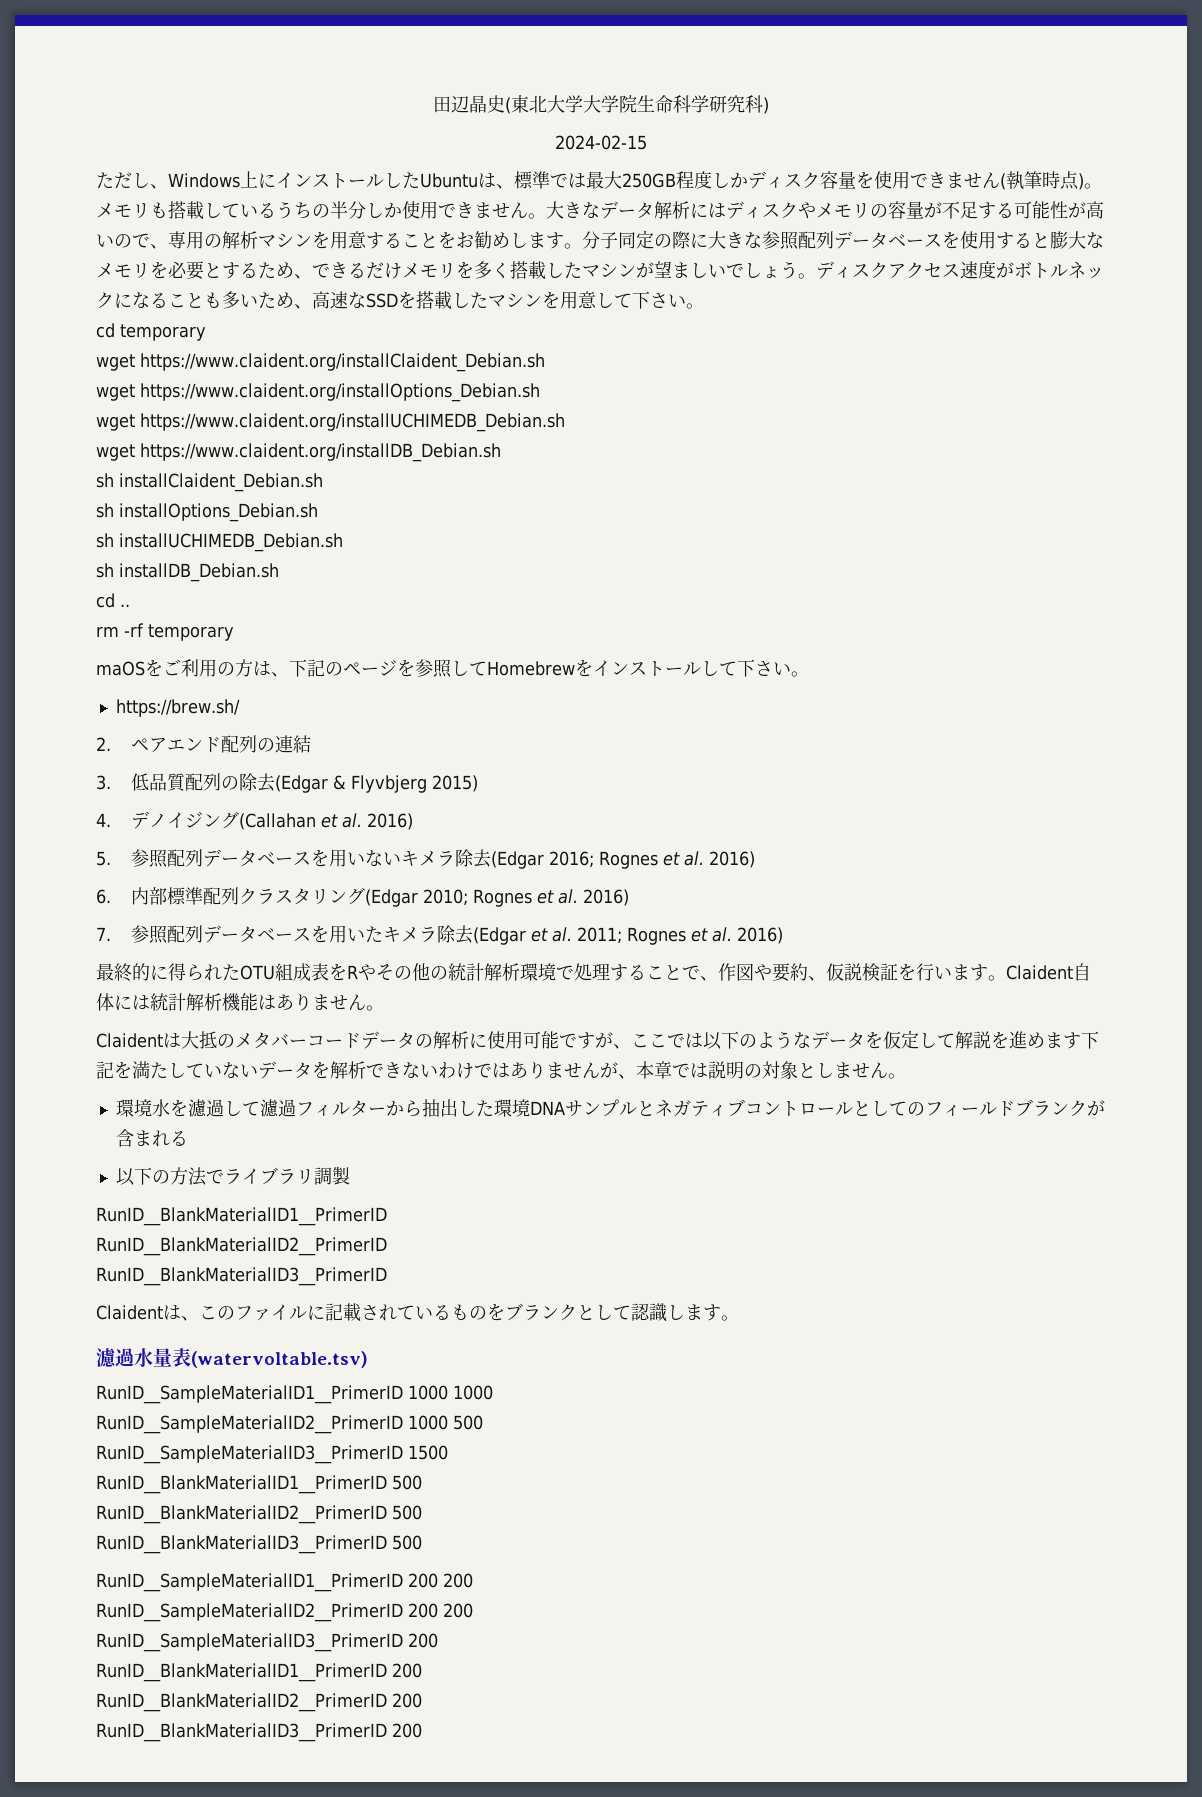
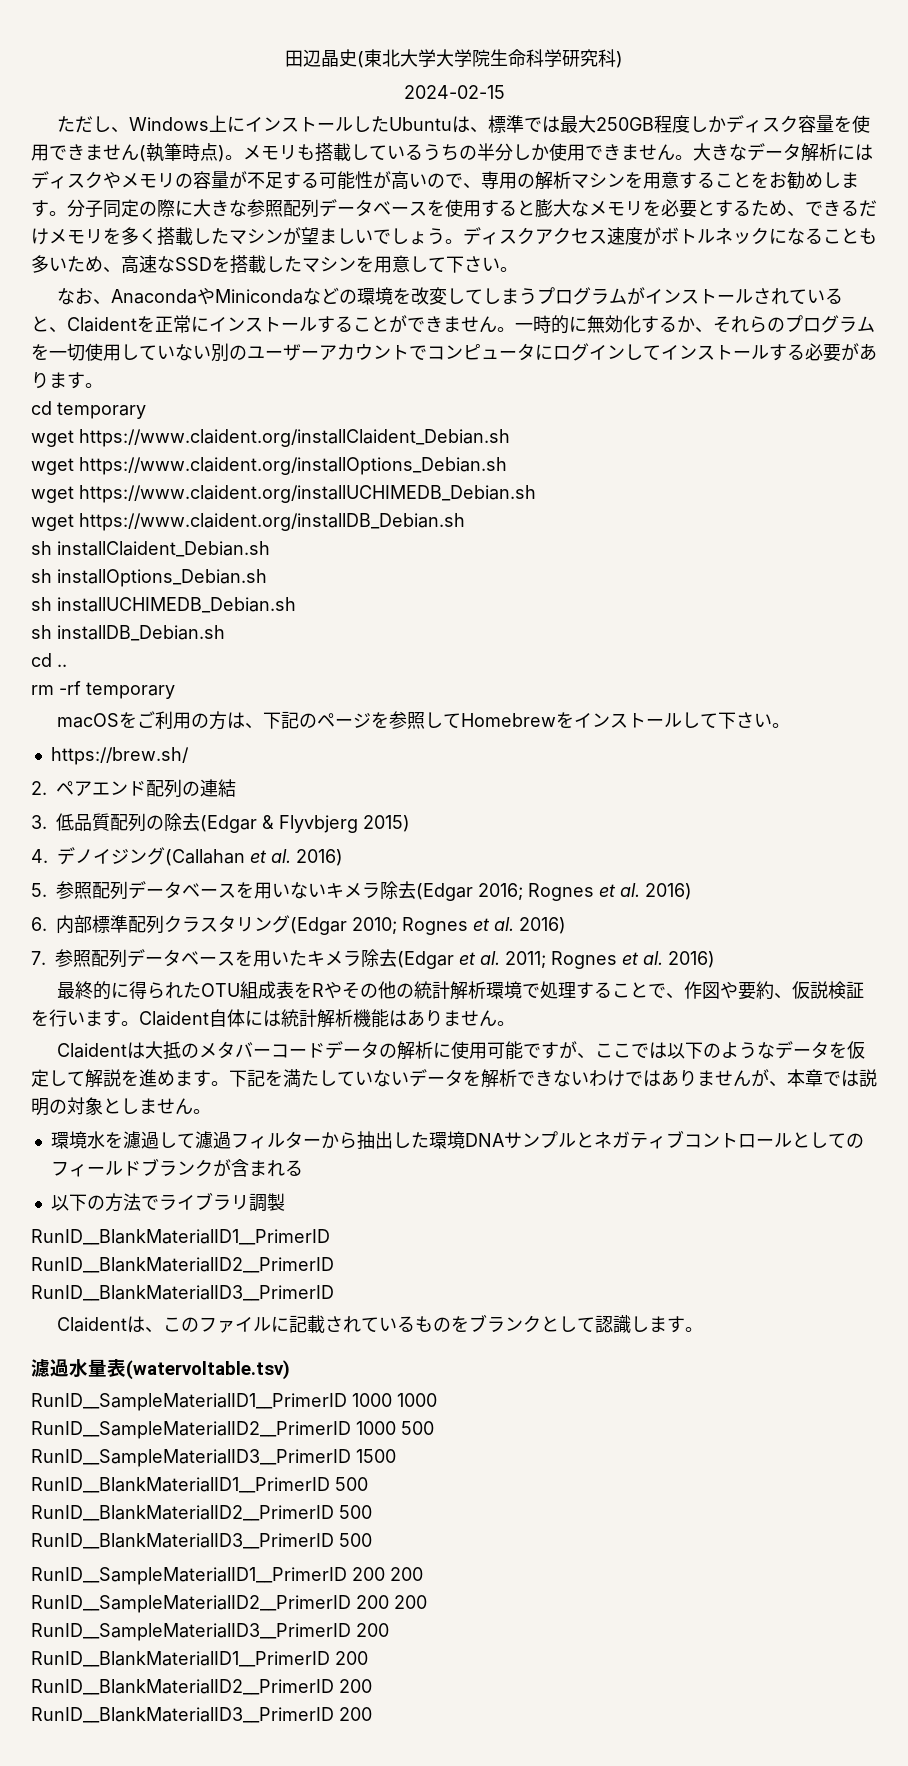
+ なお、AnacondaやMinicondaなどの環境を改変してしまうプログラムがインストールされていると、Claidentを正常にインストールすることができません。一時的に無効化するか、それらのプログラムを一切使用していない別のユーザーアカウントでコンピュータにログインしてインストールする必要があります。
- maOSをご利用の方は、下記のページを参照してHomebrewをインストールして下さい。
+ macOSをご利用の方は、下記のページを参照してHomebrewをインストールして下さい。
- Claidentは大抵のメタバーコードデータの解析に使用可能ですが、ここでは以下のようなデータを仮定して解説を進めます下記を満たしていないデータを解析できないわけではありませんが、本章では説明の対象としません。
+ Claidentは大抵のメタバーコードデータの解析に使用可能ですが、ここでは以下のようなデータを仮定して解説を進めます。下記を満たしていないデータを解析できないわけではありませんが、本章では説明の対象としません。

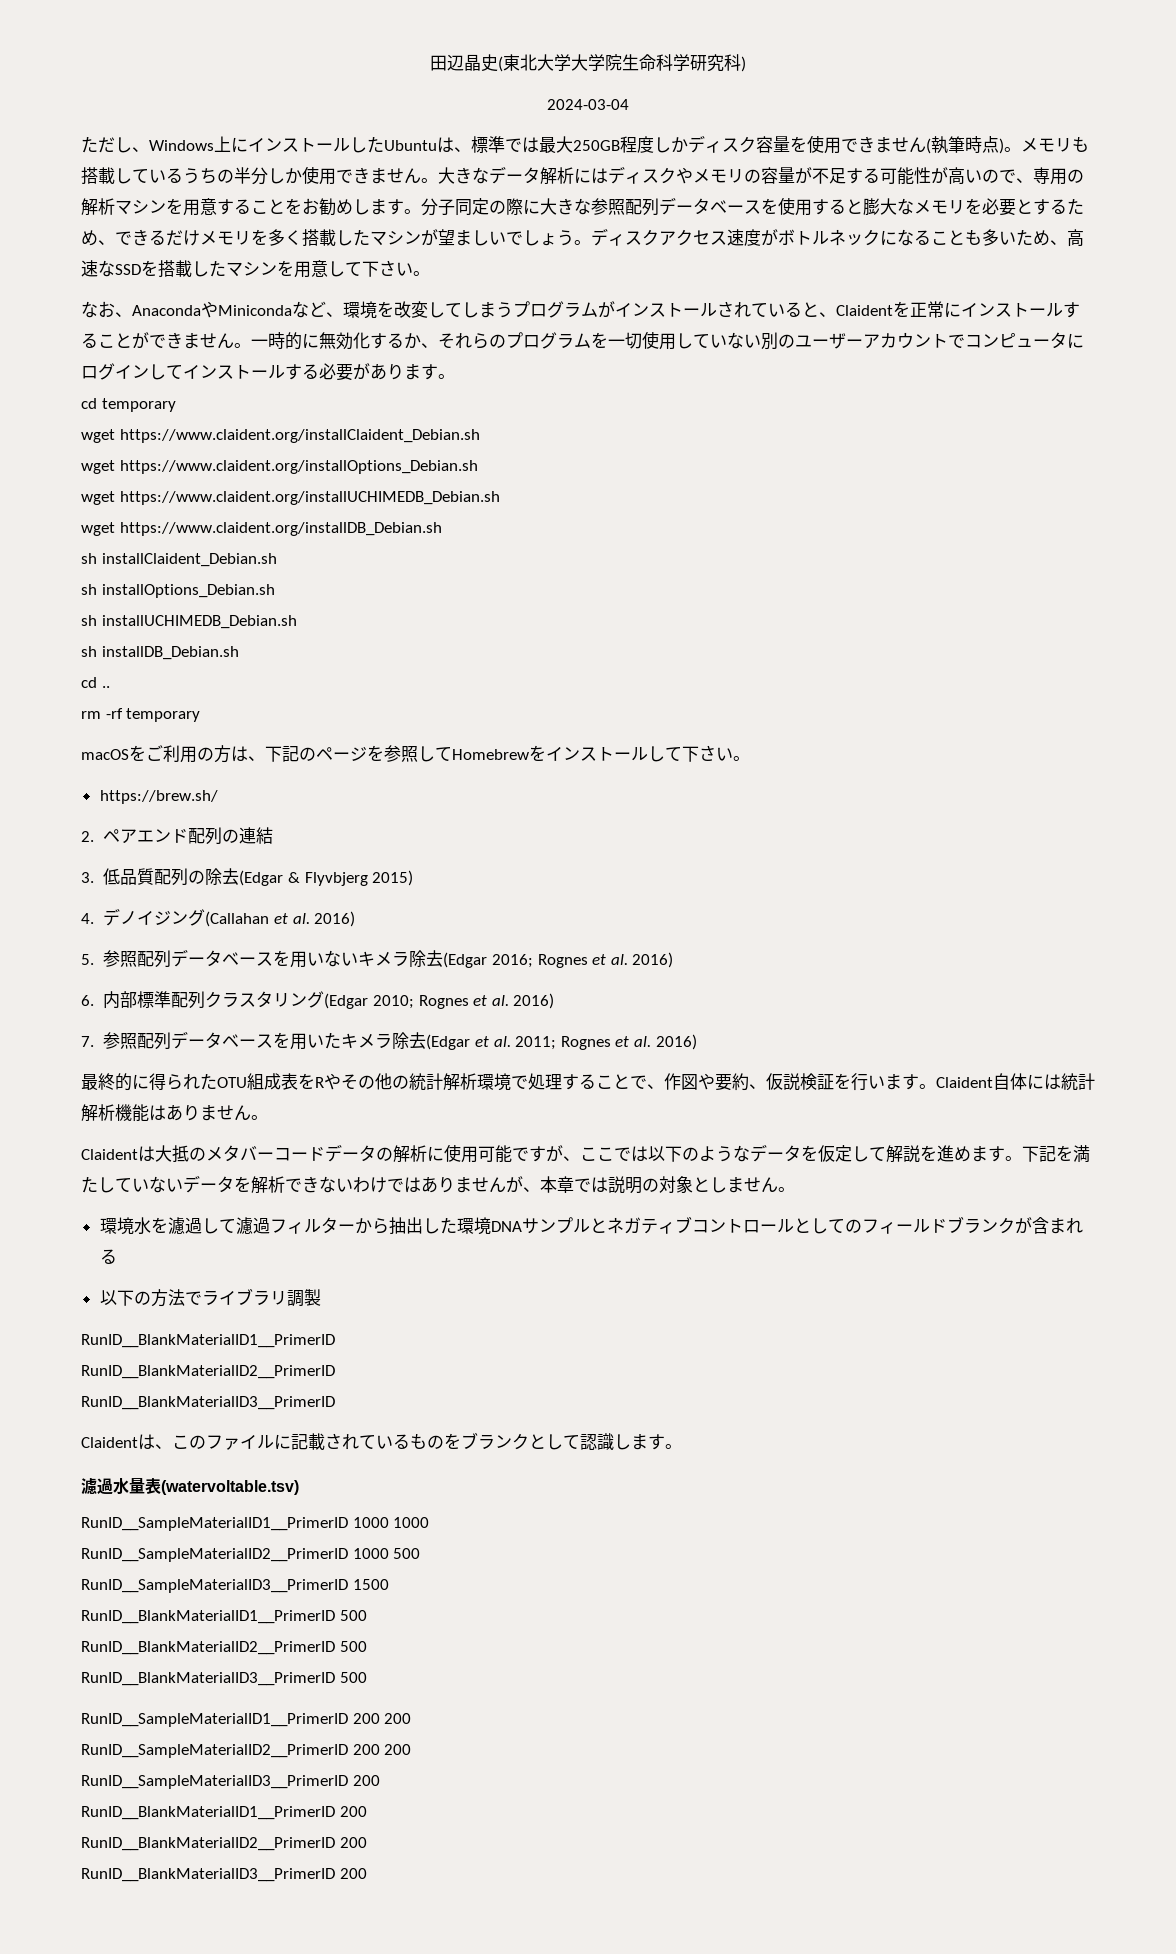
- 2024-02-15
+ 2024-03-04
- なお、AnacondaやMinicondaなどの環境を改変してしまうプログラムがインストールされていると、Claidentを正常にインストールすることができません。
+ なお、AnacondaやMinicondaなど、環境を改変してしまうプログラムがインストールされていると、Claidentを正常にインストールすることができません。

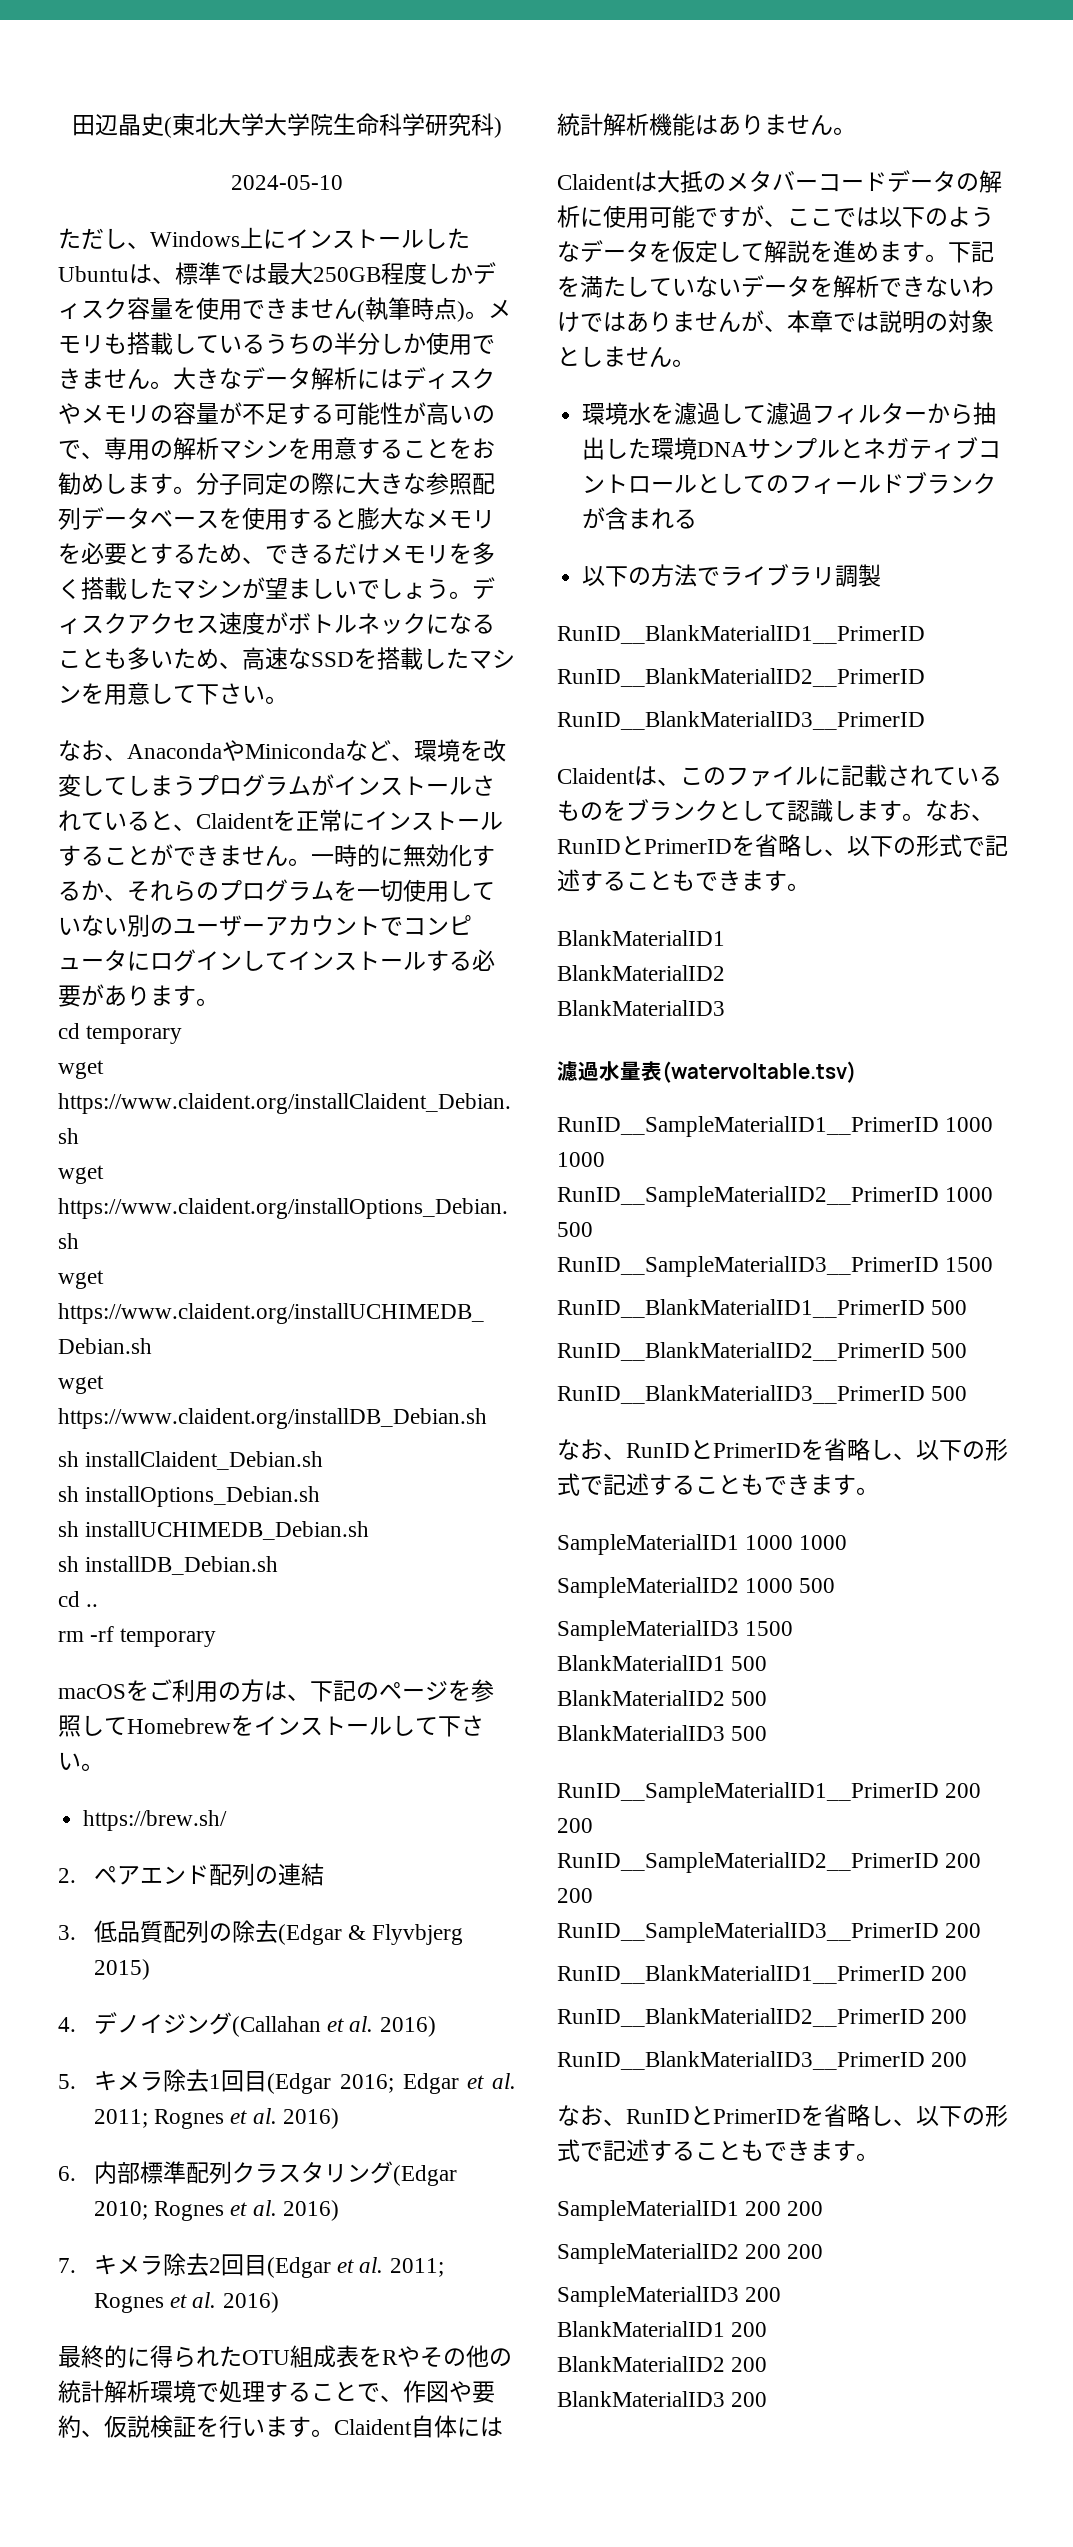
- 2024-03-04
+ 2024-05-10
- 5.参照配列データベースを用いないキメラ除去(Edgar 2016; Rognes et al. 2016)
+ 5.キメラ除去1回目(Edgar 2016; Edgar et al. 2011; Rognes et al. 2016)
- 7.参照配列データベースを用いたキメラ除去(Edgar et al. 2011; Rognes et al. 2016)
+ 7.キメラ除去2回目(Edgar et al. 2011; Rognes et al. 2016)
- Claidentは、このファイルに記載されているものをブランクとして認識します。
+ Claidentは、このファイルに記載されているものをブランクとして認識します。なお、RunIDとPrimerIDを省略し、以下の形式で記述することもできます。
+ BlankMaterialID1
+ BlankMaterialID2
+ BlankMaterialID3
  RunID__BlankMaterialID3__PrimerID 500
+ なお、RunIDとPrimerIDを省略し、以下の形式で記述することもできます。
+ SampleMaterialID1 1000 1000
+ SampleMaterialID2 1000 500
+ SampleMaterialID3 1500
+ BlankMaterialID1 500
+ BlankMaterialID2 500
+ BlankMaterialID3 500
  RunID__BlankMaterialID3__PrimerID 200
+ なお、RunIDとPrimerIDを省略し、以下の形式で記述することもできます。
+ SampleMaterialID1 200 200
+ SampleMaterialID2 200 200
+ SampleMaterialID3 200
+ BlankMaterialID1 200
+ BlankMaterialID2 200
+ BlankMaterialID3 200

